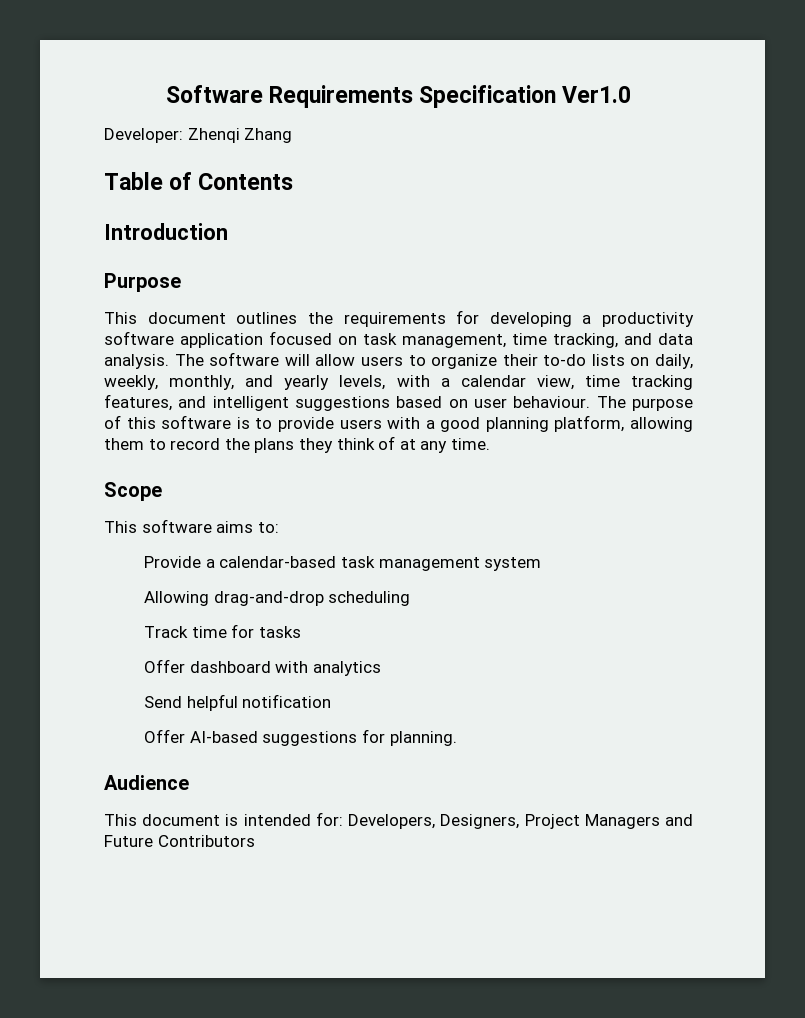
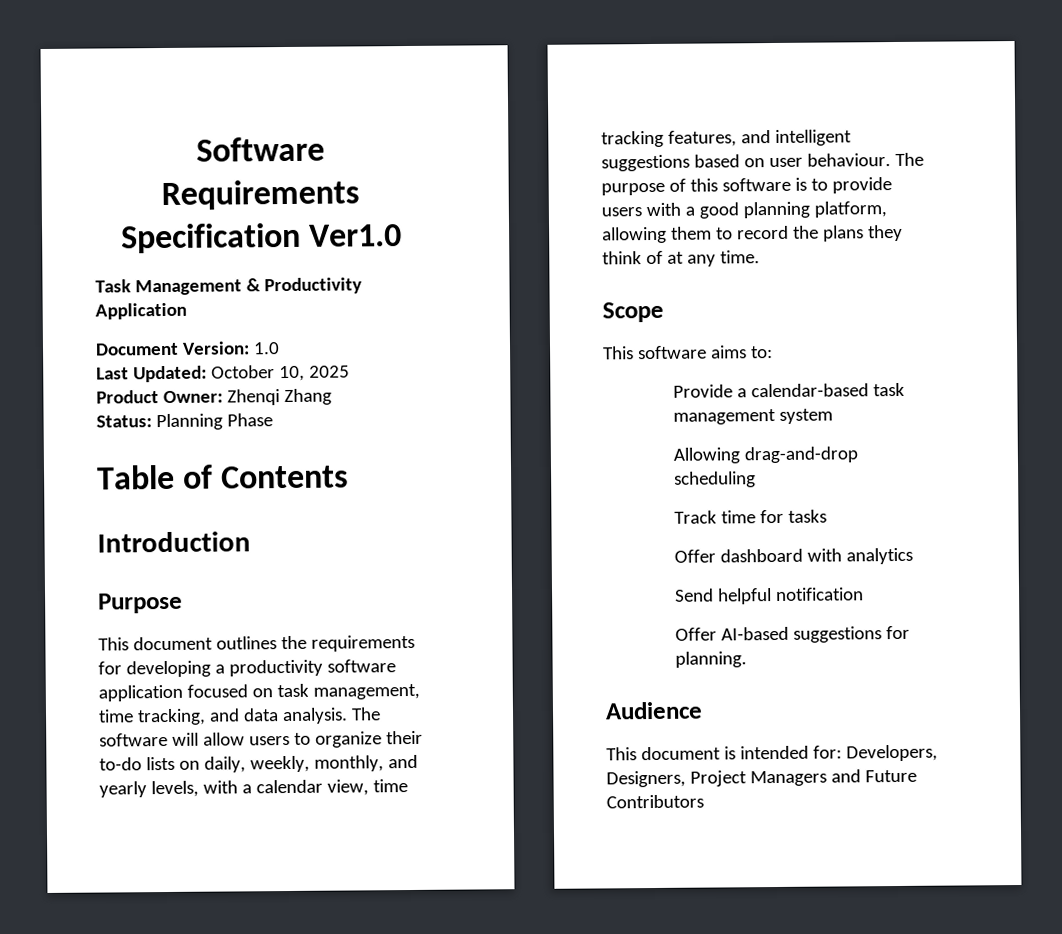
- Developer: Zhenqi Zhang
+ Task Management & Productivity Application
+ Document Version: 1.0
+ Last Updated: October 10, 2025
+ Product Owner: Zhenqi Zhang
+ Status: Planning Phase

